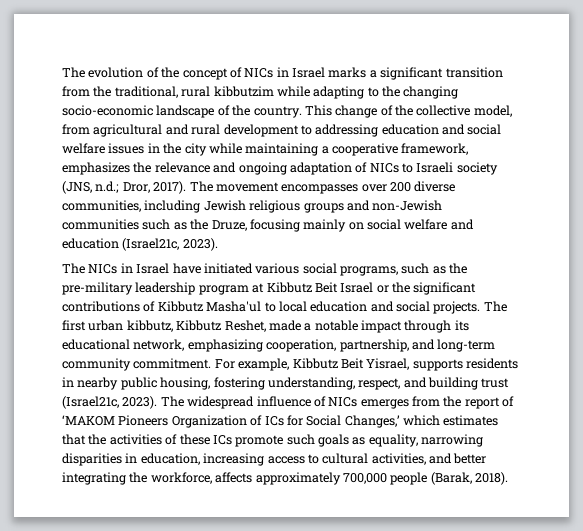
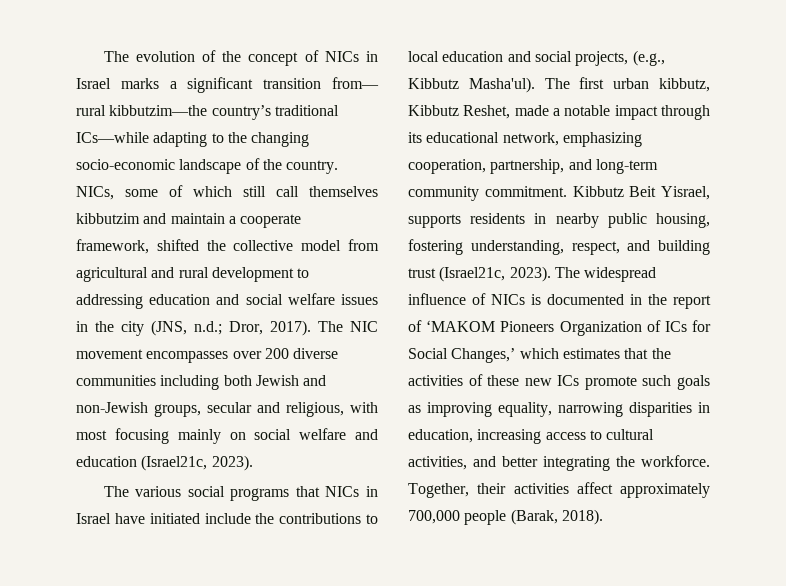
- The evolution of the concept of NICs in Israel marks a significant transition from the traditional, rural kibbutzim while adapting to the changing socio-economic landscape of the country.
+ The evolution of the concept of NICs in Israel marks a significant transition from— rural kibbutzim—the country’s traditional ICs—while adapting to the changing socio-economic landscape of the country.
- This change of the collective model, from agricultural and rural development to addressing education and social welfare issues in the city while maintaining a cooperative framework, emphasizes the relevance and ongoing adaptation of NICs to Israeli society (JNS, n.d.; Dror, 2017).
+ NICs, some of which still call themselves kibbutzim and maintain a cooperate framework, shifted the collective model from agricultural and rural development to addressing education and social welfare issues in the city (JNS, n.d.; Dror, 2017).
- The movement encompasses over 200 diverse communities, including Jewish religious groups and non-Jewish communities such as the Druze, focusing mainly on social welfare and education (Israel21c, 2023).
+ The NIC movement encompasses over 200 diverse communities including both Jewish and non-Jewish groups, secular and religious, with most focusing mainly on social welfare and education (Israel21c, 2023).
- The NICs in Israel have initiated various social programs, such as the pre-military leadership program at Kibbutz Beit Israel or the significant contributions of Kibbutz Masha'ul to local education and social projects.
+ The various social programs that NICs in Israel have initiated include the contributions to local education and social projects, (e.g., Kibbutz Masha'ul).
- For example, Kibbutz Beit Yisrael, supports residents in nearby public housing, fostering understanding, respect, and building trust (Israel21c, 2023).
+ Kibbutz Beit Yisrael, supports residents in nearby public housing, fostering understanding, respect, and building trust (Israel21c, 2023).
- The widespread influence of NICs emerges from the report of ‘MAKOM Pioneers Organization of ICs for Social Changes,’ which estimates that the activities of these ICs promote such goals as equality, narrowing disparities in education, increasing access to cultural activities, and better integrating the workforce, affects approximately 700,000 people (Barak, 2018).
+ The widespread influence of NICs is documented in the report of ‘MAKOM Pioneers Organization of ICs for Social Changes,’ which estimates that the activities of these new ICs promote such goals as improving equality, narrowing disparities in education, increasing access to cultural activities, and better integrating the workforce. Together, their activities affect approximately 700,000 people (Barak, 2018).

